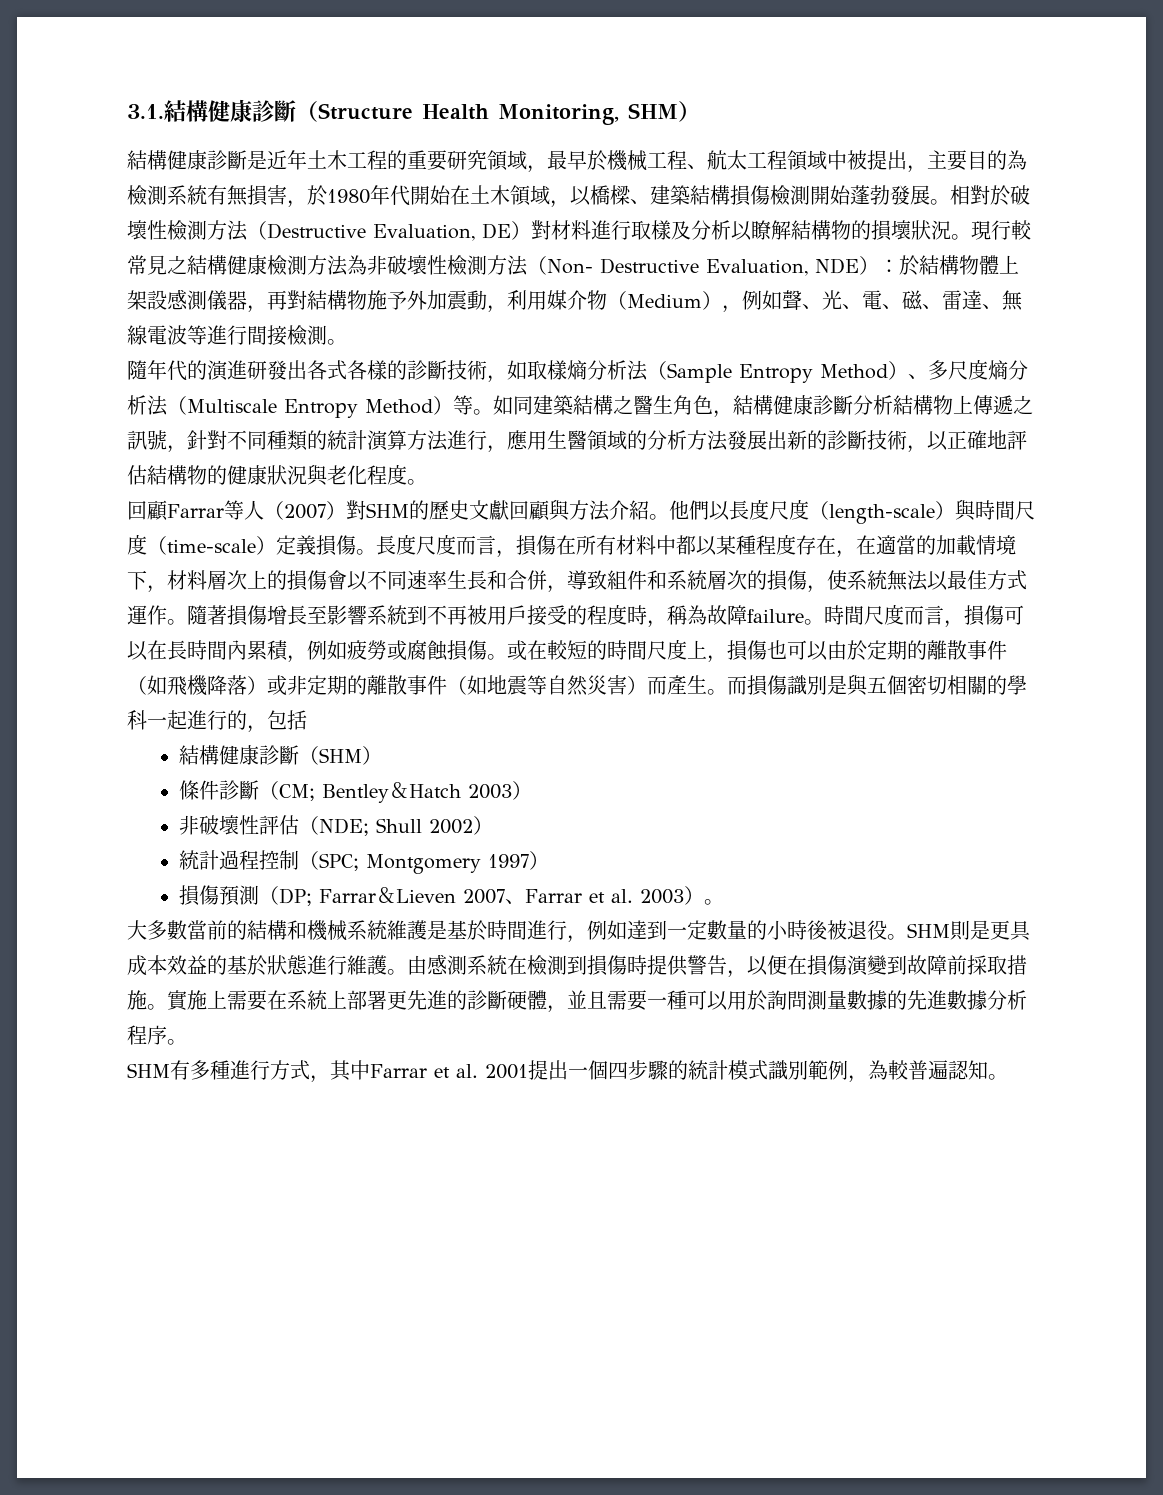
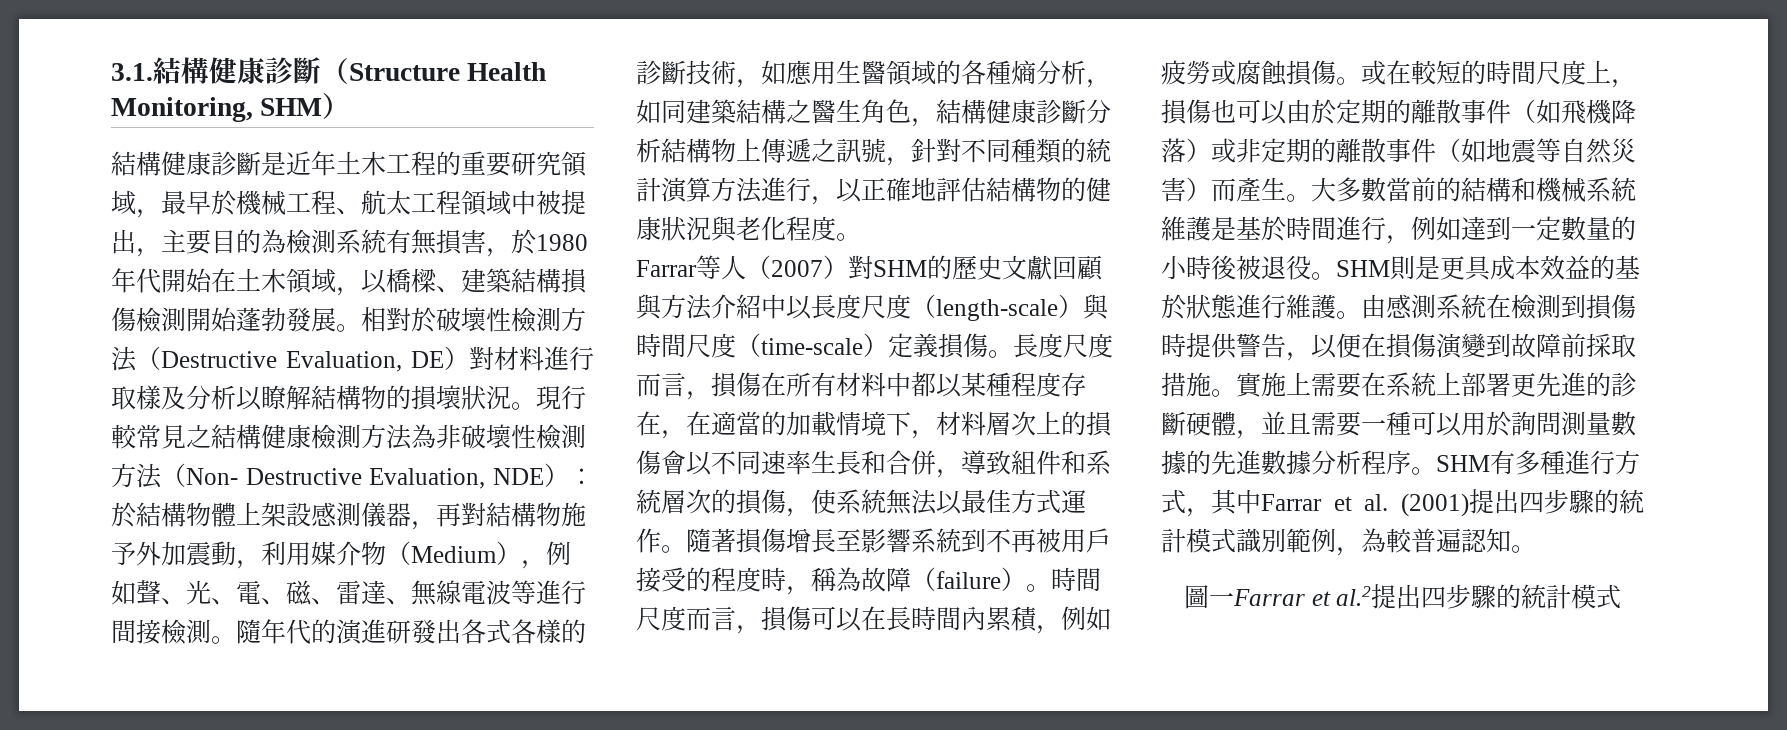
- 於結構物體上架設感測儀器，再對結構物施予外加震動，利用媒介物（Medium），例如聲、光、電、磁、雷達、無線電波等進行間接檢測。
- 隨年代的演進研發出各式各樣的診斷技術，如取樣熵分析法（Sample Entropy Method）、多尺度熵分析法（Multiscale Entropy Method）等。如同建築結構之醫生角色，結構健康診斷分析結構物上傳遞之訊號，針對不同種類的統計演算方法進行，應用生醫領域的分析方法發展出新的診斷技術，以正確地評估結構物的健康狀況與老化程度。
+ 於結構物體上架設感測儀器，再對結構物施予外加震動，利用媒介物（Medium），例如聲、光、電、磁、雷達、無線電波等進行間接檢測。隨年代的演進研發出各式各樣的診斷技術，如應用生醫領域的各種熵分析，如同建築結構之醫生角色，結構健康診斷分析結構物上傳遞之訊號，針對不同種類的統計演算方法進行，以正確地評估結構物的健康狀況與老化程度。
- 回顧Farrar等人（2007）對SHM的歷史文獻回顧與方法介紹。他們以長度尺度（length-scale）與時間尺度（time-scale）定義損傷。
+ Farrar等人（2007）對SHM的歷史文獻回顧與方法介紹中以長度尺度（length-scale）與時間尺度（time-scale）定義損傷。
- 隨著損傷增長至影響系統到不再被用戶接受的程度時，稱為故障failure。
+ 隨著損傷增長至影響系統到不再被用戶接受的程度時，稱為故障（failure）。
- 或在較短的時間尺度上，損傷也可以由於定期的離散事件（如飛機降落）或非定期的離散事件（如地震等自然災害）而產生。而損傷識別是與五個密切相關的學科一起進行的，包括
- 結構健康診斷（SHM）
- 條件診斷（CM; Bentley＆Hatch 2003）
- 非破壞性評估（NDE; Shull 2002）
- 統計過程控制（SPC; Montgomery 1997）
- 損傷預測（DP; Farrar＆Lieven 2007、Farrar et al. 2003）。
- 大多數當前的結構和機械系統維護是基於時間進行，例如達到一定數量的小時後被退役。
+ 或在較短的時間尺度上，損傷也可以由於定期的離散事件（如飛機降落）或非定期的離散事件（如地震等自然災害）而產生。大多數當前的結構和機械系統維護是基於時間進行，例如達到一定數量的小時後被退役。
- 實施上需要在系統上部署更先進的診斷硬體，並且需要一種可以用於詢問測量數據的先進數據分析程序。
- SHM有多種進行方式，其中Farrar et al. 2001提出一個四步驟的統計模式識別範例，為較普遍認知。
+ 實施上需要在系統上部署更先進的診斷硬體，並且需要一種可以用於詢問測量數據的先進數據分析程序。SHM有多種進行方式，其中Farrar et al. (2001)提出四步驟的統計模式識別範例，為較普遍認知。
+ 圖一Farrar et al.2提出四步驟的統計模式

